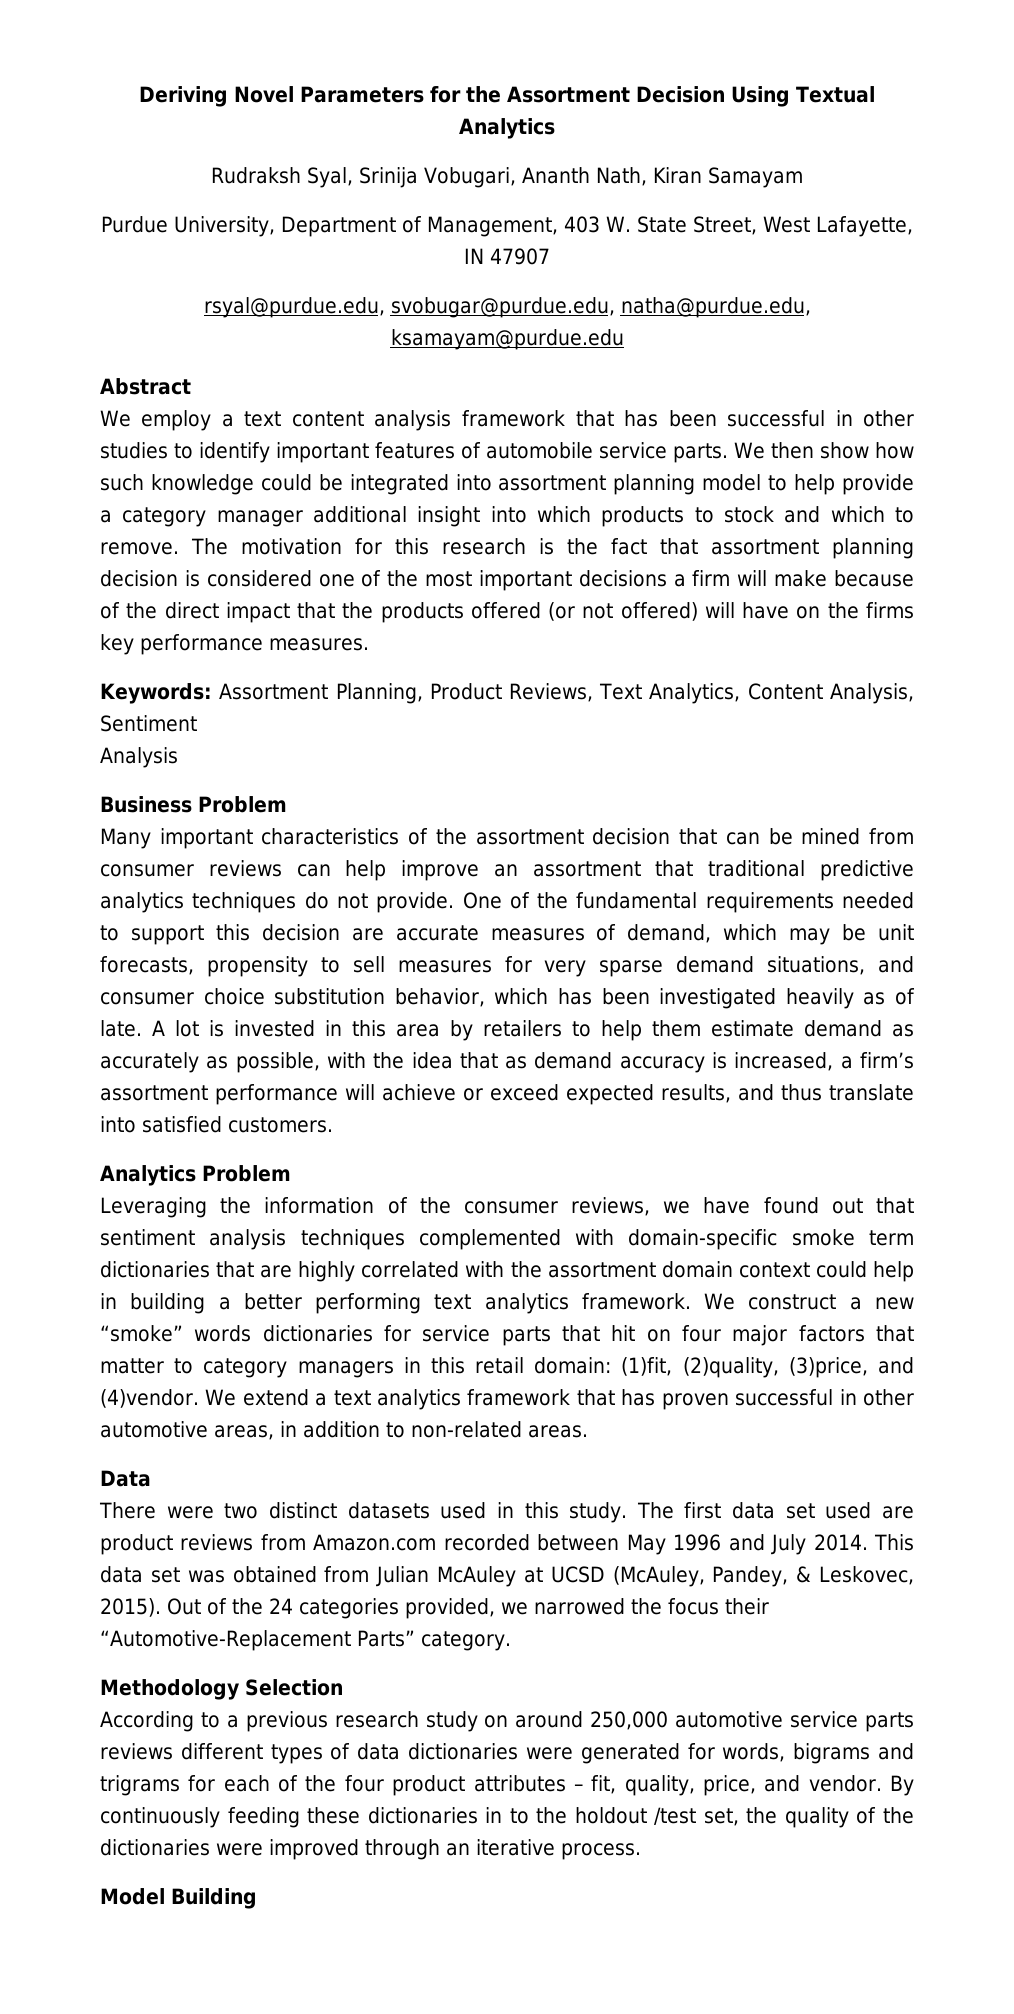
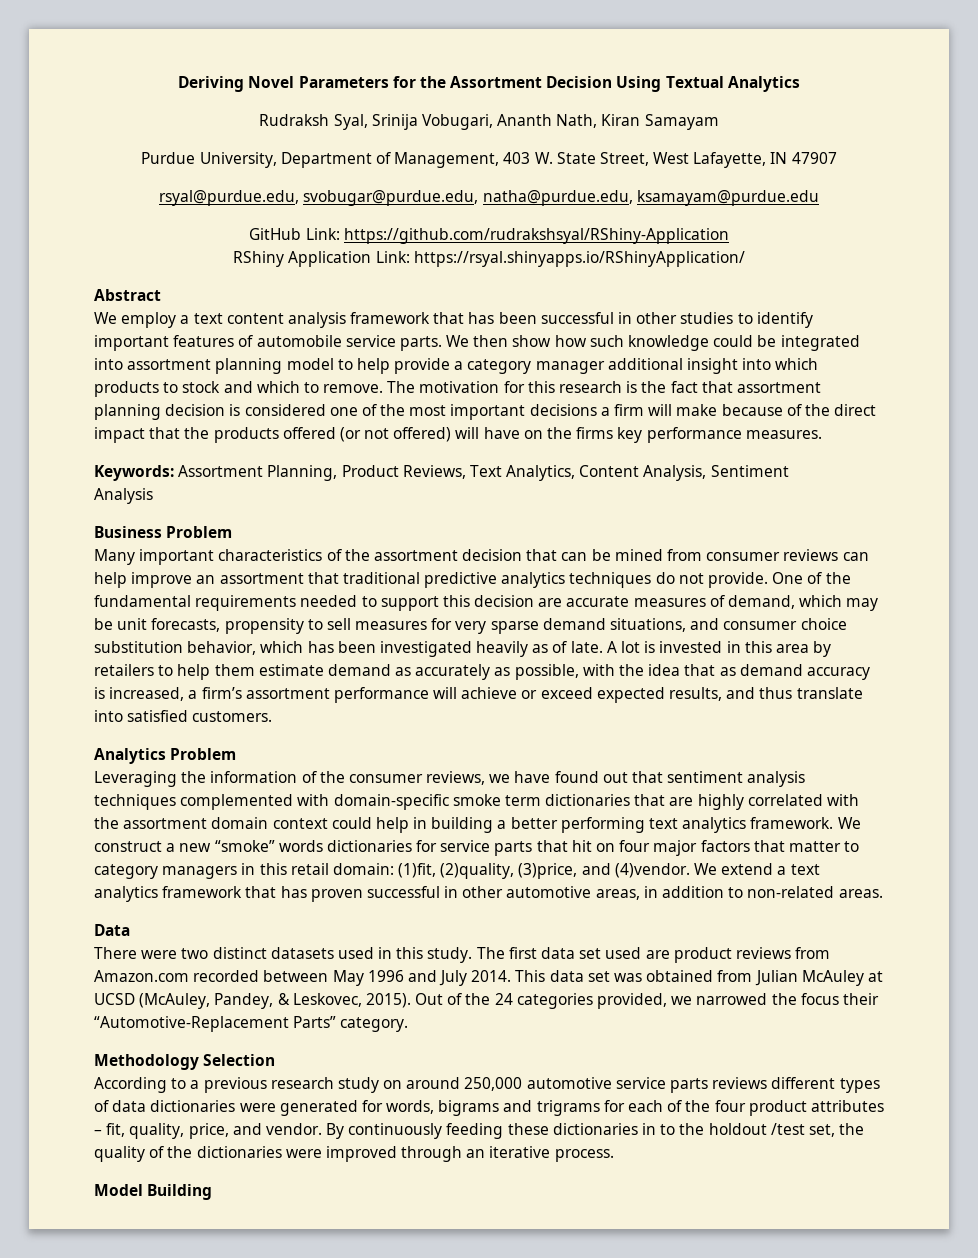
+ GitHub Link: https://github.com/rudrakshsyal/RShiny-Application
+ RShiny Application Link: https://rsyal.shinyapps.io/RShinyApplication/

